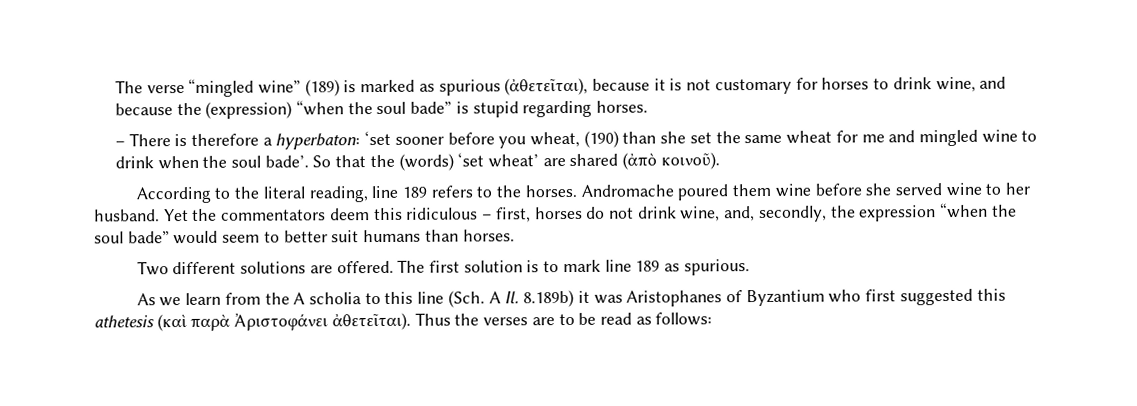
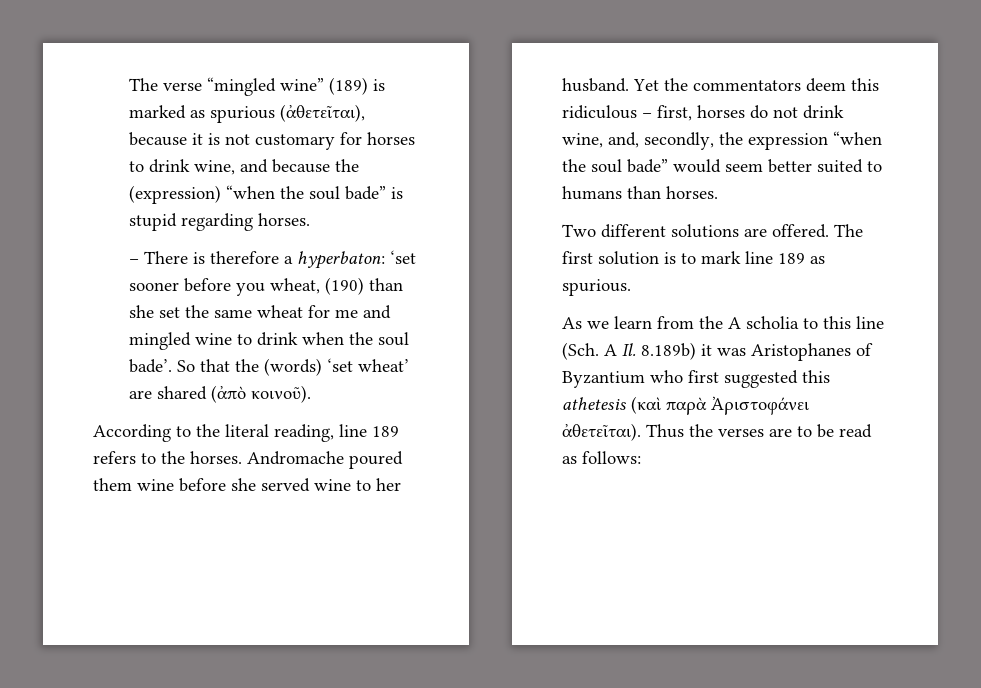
- Yet the commentators deem this ridiculous – first, horses do not drink wine, and, secondly, the expression “when the soul bade” would seem to better suit humans than horses.
+ Yet the commentators deem this ridiculous – first, horses do not drink wine, and, secondly, the expression “when the soul bade” would seem better suited to humans than horses.

